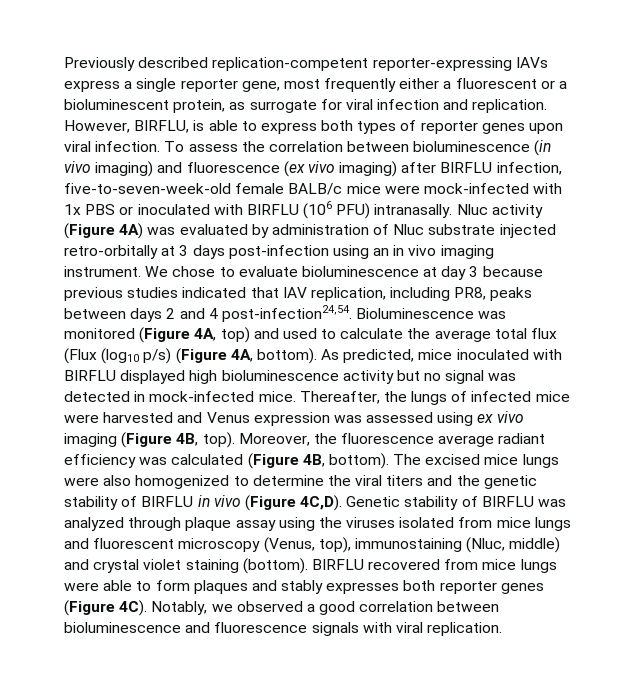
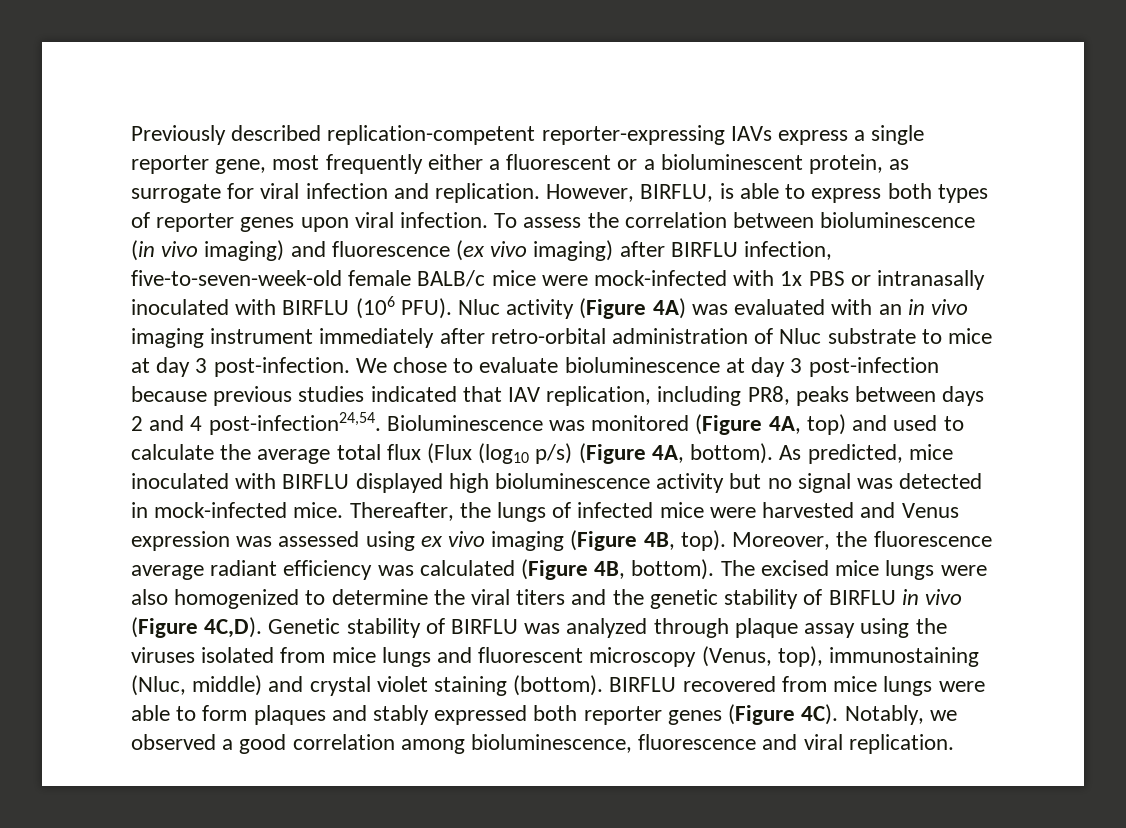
- To assess the correlation between bioluminescence (in vivo imaging) and fluorescence (ex vivo imaging) after BIRFLU infection, five-to-seven-week-old female BALB/c mice were mock-infected with 1x PBS or inoculated with BIRFLU (106 PFU) intranasally.
+ To assess the correlation between bioluminescence (in vivo imaging) and fluorescence (ex vivo imaging) after BIRFLU infection, five-to-seven-week-old female BALB/c mice were mock-infected with 1x PBS or intranasally inoculated with BIRFLU (106 PFU).
- Nluc activity (Figure 4A) was evaluated by administration of Nluc substrate injected retro-orbitally at 3 days post-infection using an in vivo imaging instrument.
+ Nluc activity (Figure 4A) was evaluated with an in vivo imaging instrument immediately after retro-orbital administration of Nluc substrate to mice at day 3 post-infection.
- We chose to evaluate bioluminescence at day 3 because previous studies indicated that IAV replication, including PR8, peaks between days 2 and 4 post-infection24,54.
+ We chose to evaluate bioluminescence at day 3 post-infection because previous studies indicated that IAV replication, including PR8, peaks between days 2 and 4 post-infection24,54.
- BIRFLU recovered from mice lungs were able to form plaques and stably expresses both reporter genes (Figure 4C).
+ BIRFLU recovered from mice lungs were able to form plaques and stably expressed both reporter genes (Figure 4C).
- Notably, we observed a good correlation between bioluminescence and fluorescence signals with viral replication.
+ Notably, we observed a good correlation among bioluminescence, fluorescence and viral replication.

